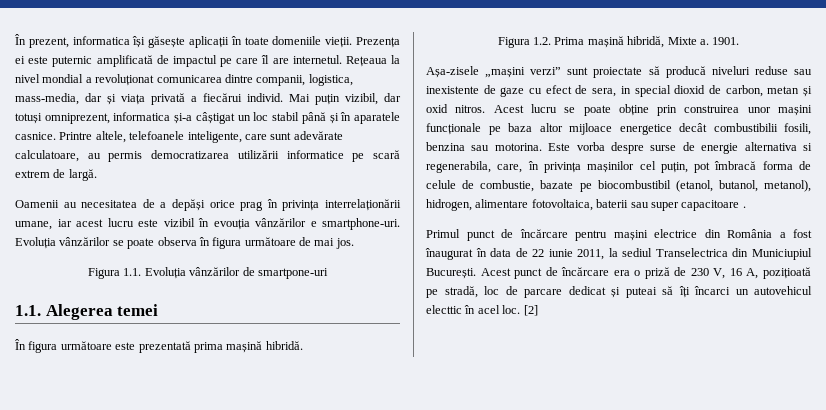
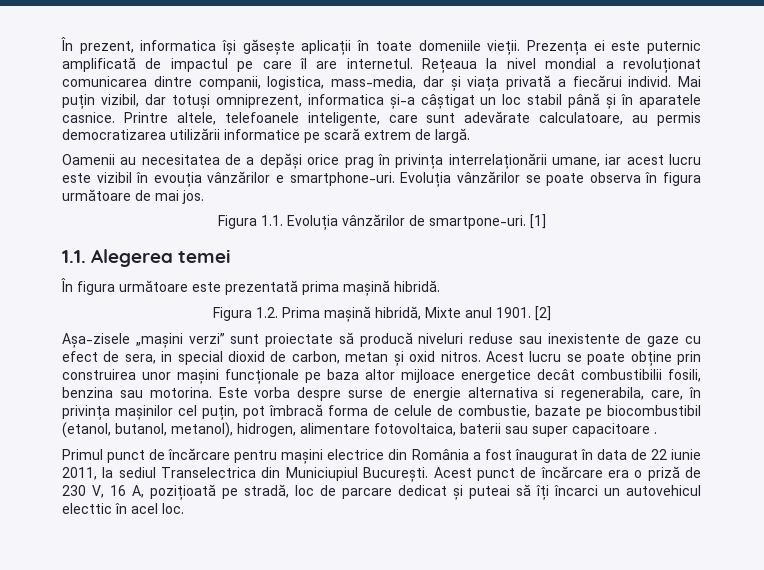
- Figura 1.1. Evoluția vânzărilor de smartpone-uri
+ Figura 1.1. Evoluția vânzărilor de smartpone-uri. [1]
- Figura 1.2. Prima mașină hibridă, Mixte a. 1901.
+ Figura 1.2. Prima mașină hibridă, Mixte anul 1901. [2]
- [2]

